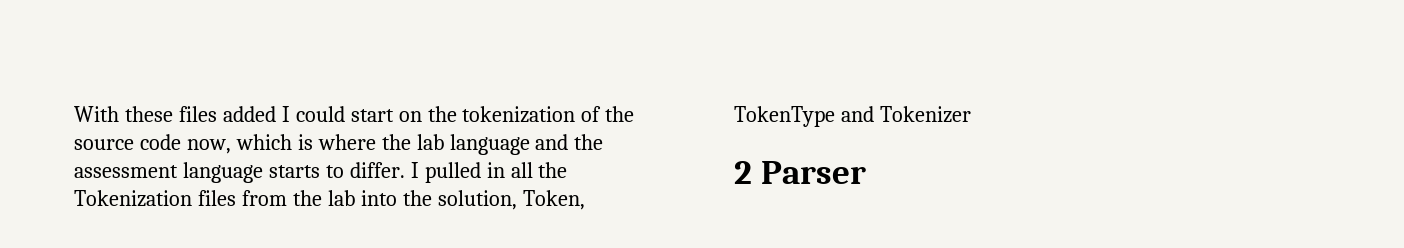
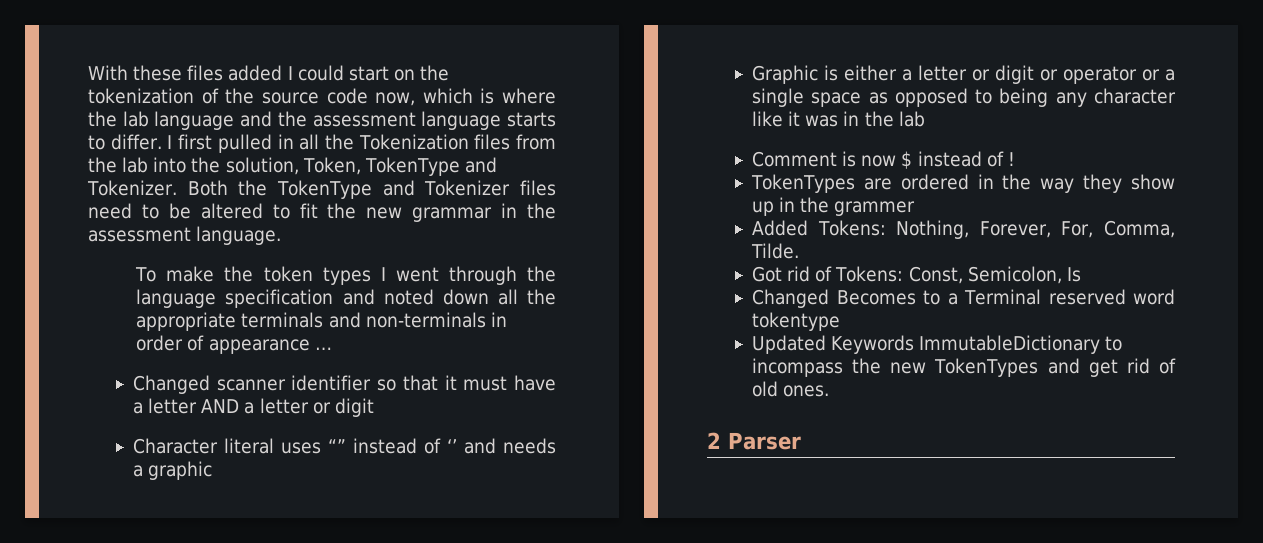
- I pulled in all the Tokenization files from the lab into the solution, Token, TokenType and Tokenizer
+ I first pulled in all the Tokenization files from the lab into the solution, Token, TokenType and Tokenizer. Both the TokenType and Tokenizer files need to be altered to fit the new grammar in the assessment language.
+ To make the token types I went through the language specification and noted down all the appropriate terminals and non-terminals in order of appearance …
+ Changed scanner identifier so that it must have a letter AND a letter or digit
+ Character literal uses “” instead of ‘’ and needs a graphic
+ Graphic is either a letter or digit or operator or a single space as opposed to being any character like it was in the lab
+ Comment is now $ instead of !
+ TokenTypes are ordered in the way they show up in the grammer
+ Added Tokens: Nothing, Forever, For, Comma, Tilde.
+ Got rid of Tokens: Const, Semicolon, Is
+ Changed Becomes to a Terminal reserved word tokentype
+ Updated Keywords ImmutableDictionary to incompass the new TokenTypes and get rid of old ones.

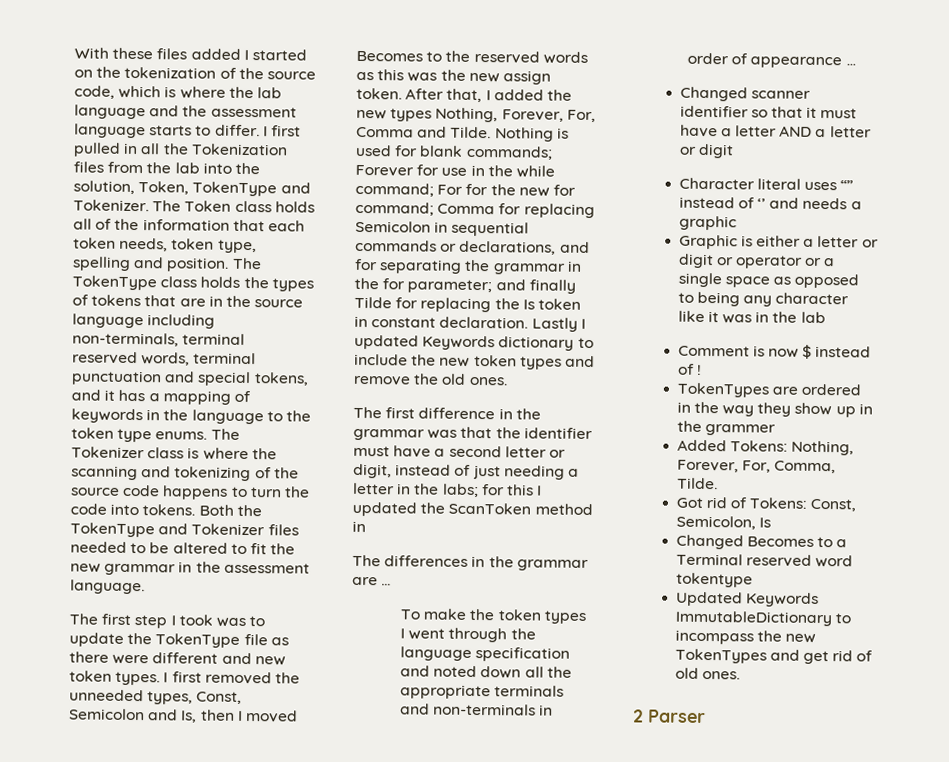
- With these files added I could start on the tokenization of the source code now, which is where the lab language and the assessment language starts to differ.
+ With these files added I started on the tokenization of the source code, which is where the lab language and the assessment language starts to differ.
+ The Token class holds all of the information that each token needs, token type, spelling and position. The TokenType class holds the types of tokens that are in the source language including non-terminals, terminal reserved words, terminal punctuation and special tokens, and it has a mapping of keywords in the language to the token type enums. The Tokenizer class is where the scanning and tokenizing of the source code happens to turn the code into tokens.
- Both the TokenType and Tokenizer files need to be altered to fit the new grammar in the assessment language.
+ Both the TokenType and Tokenizer files needed to be altered to fit the new grammar in the assessment language.
+ The first step I took was to update the TokenType file as there were different and new token types. I first removed the unneeded types, Const, Semicolon and Is, then I moved Becomes to the reserved words as this was the new assign token. After that, I added the new types Nothing, Forever, For, Comma and Tilde. Nothing is used for blank commands; Forever for use in the while command; For for the new for command; Comma for replacing Semicolon in sequential commands or declarations, and for separating the grammar in the for parameter; and finally Tilde for replacing the Is token in constant declaration. Lastly I updated Keywords dictionary to include the new token types and remove the old ones.
+ The first difference in the grammar was that the identifier must have a second letter or digit, instead of just needing a letter in the labs; for this I updated the ScanToken method in
+ The differences in the grammar are …

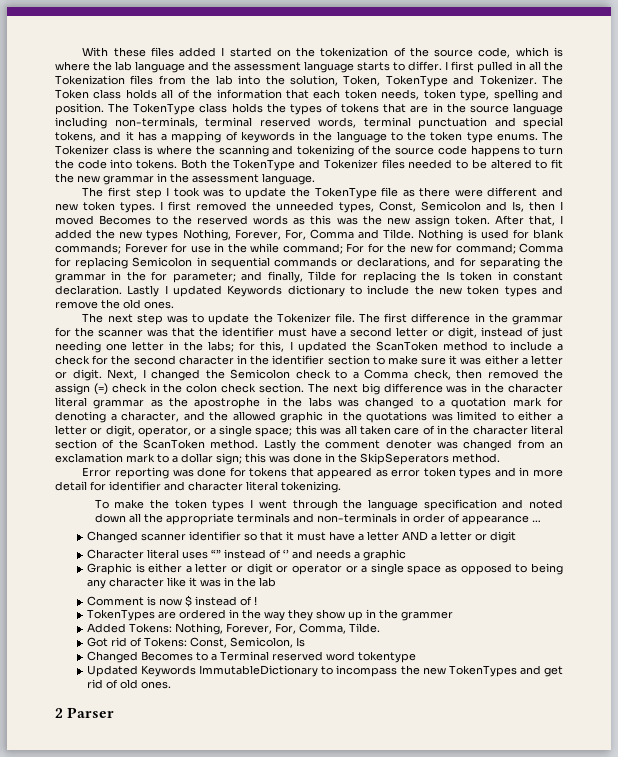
- Nothing is used for blank commands; Forever for use in the while command; For for the new for command; Comma for replacing Semicolon in sequential commands or declarations, and for separating the grammar in the for parameter; and finally Tilde for replacing the Is token in constant declaration.
+ Nothing is used for blank commands; Forever for use in the while command; For for the new for command; Comma for replacing Semicolon in sequential commands or declarations, and for separating the grammar in the for parameter; and finally, Tilde for replacing the Is token in constant declaration.
- The first difference in the grammar was that the identifier must have a second letter or digit, instead of just needing a letter in the labs; for this I updated the ScanToken method in
- The differences in the grammar are …
+ The next step was to update the Tokenizer file. The first difference in the grammar for the scanner was that the identifier must have a second letter or digit, instead of just needing one letter in the labs; for this, I updated the ScanToken method to include a check for the second character in the identifier section to make sure it was either a letter or digit. Next, I changed the Semicolon check to a Comma check, then removed the assign (=) check in the colon check section. The next big difference was in the character literal grammar as the apostrophe in the labs was changed to a quotation mark for denoting a character, and the allowed graphic in the quotations was limited to either a letter or digit, operator, or a single space; this was all taken care of in the character literal section of the ScanToken method. Lastly the comment denoter was changed from an exclamation mark to a dollar sign; this was done in the SkipSeperators method.
+ Error reporting was done for tokens that appeared as error token types and in more detail for identifier and character literal tokenizing.

